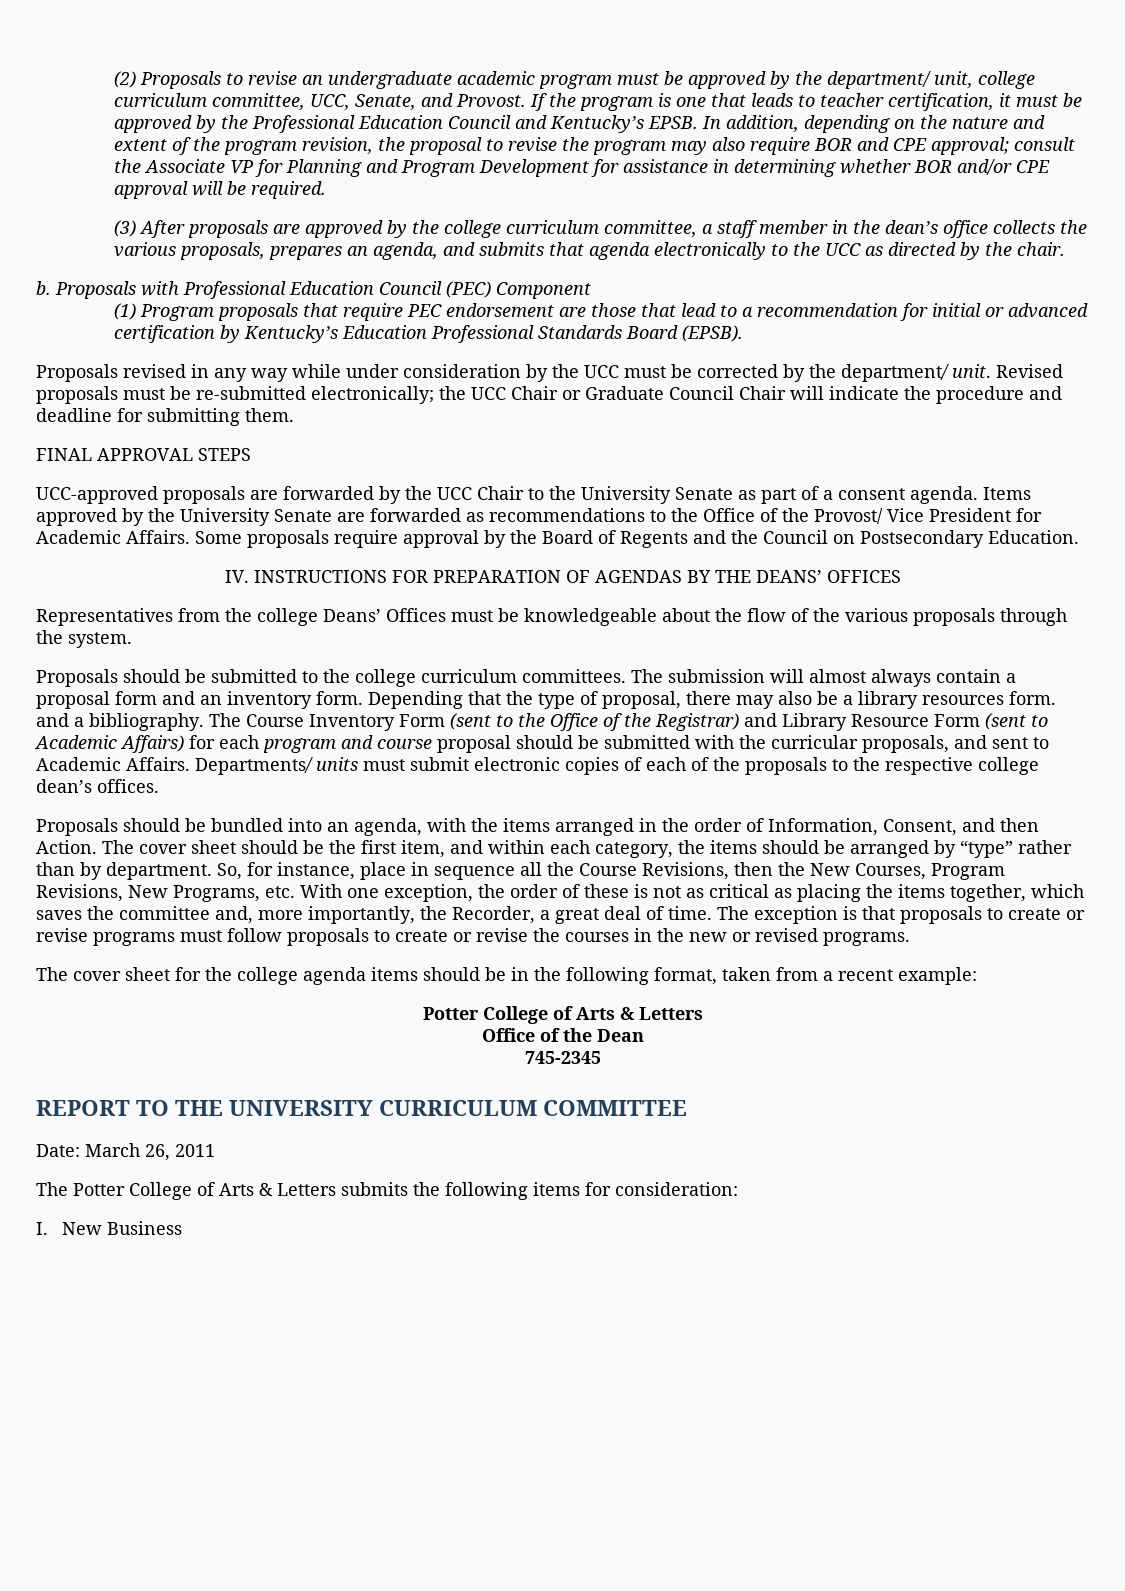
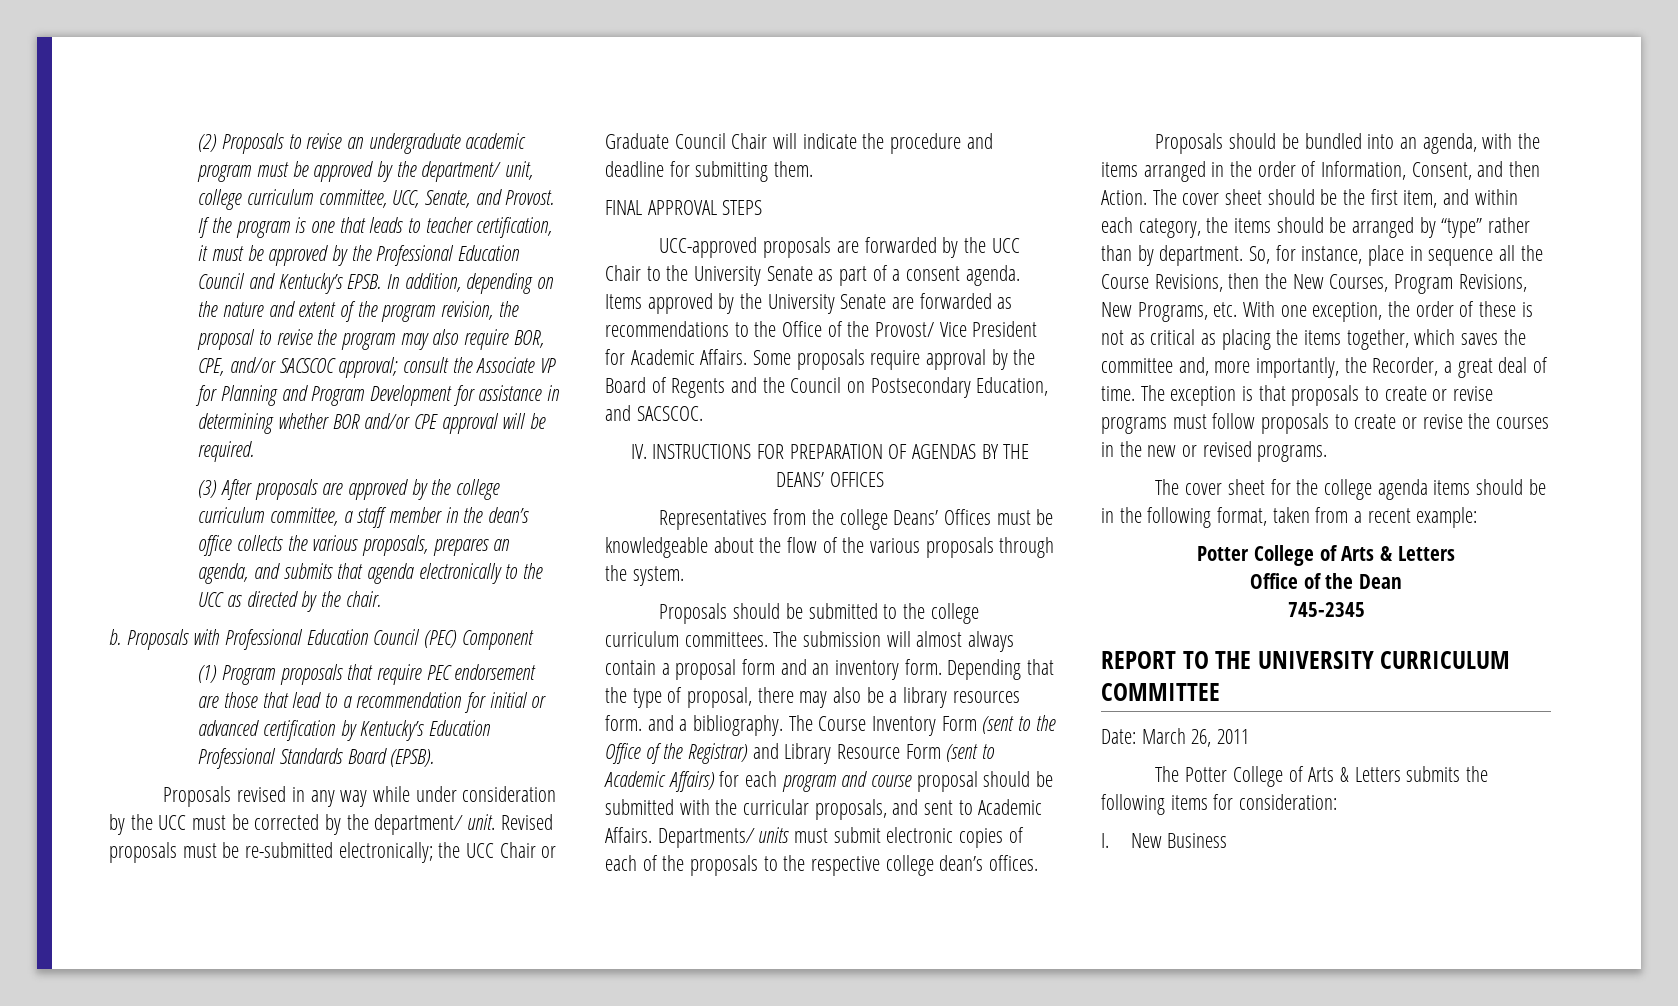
- In addition, depending on the nature and extent of the program revision, the proposal to revise the program may also require BOR and CPE approval; consult the Associate VP for Planning and Program Development for assistance in determining whether BOR and/or CPE approval will be required.
+ In addition, depending on the nature and extent of the program revision, the proposal to revise the program may also require BOR, CPE, and/or SACSCOC approval; consult the Associate VP for Planning and Program Development for assistance in determining whether BOR and/or CPE approval will be required.
- Some proposals require approval by the Board of Regents and the Council on Postsecondary Education.
+ Some proposals require approval by the Board of Regents and the Council on Postsecondary Education, and SACSCOC.

